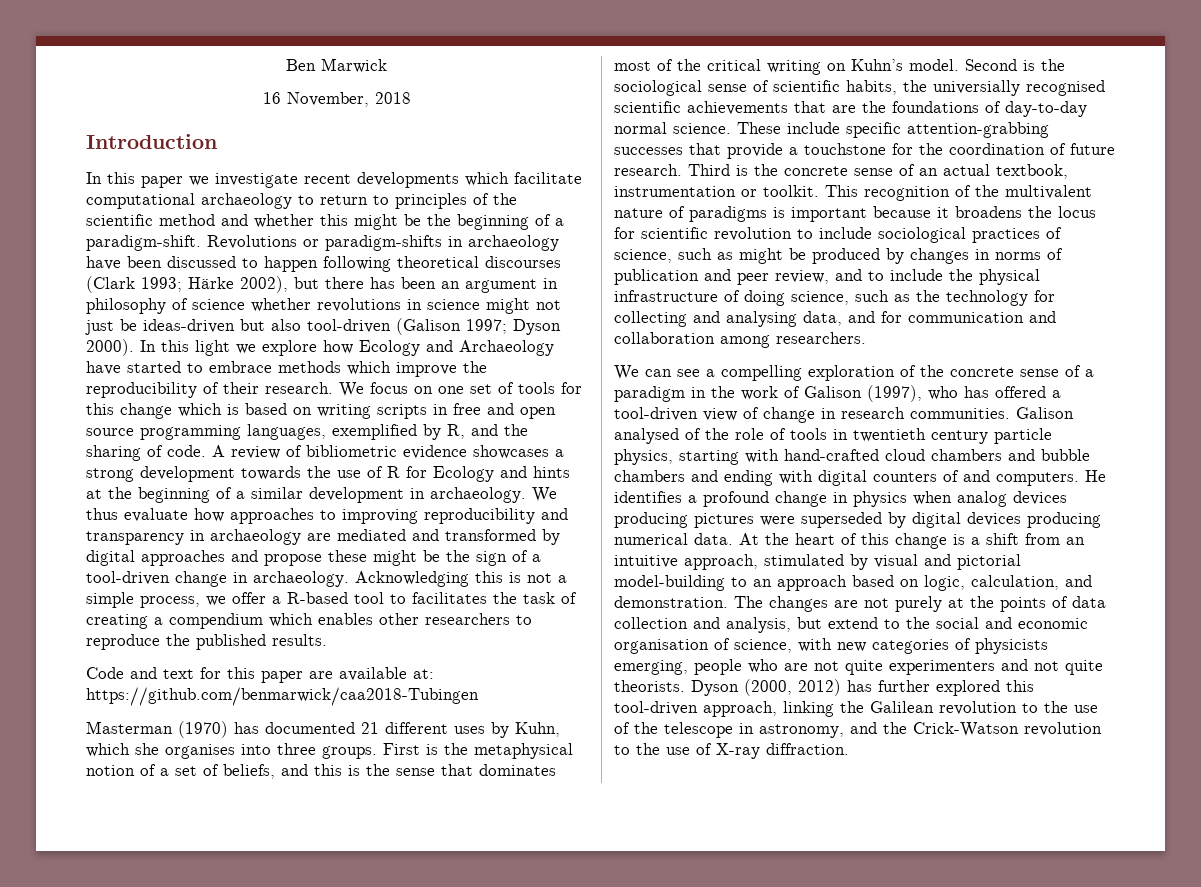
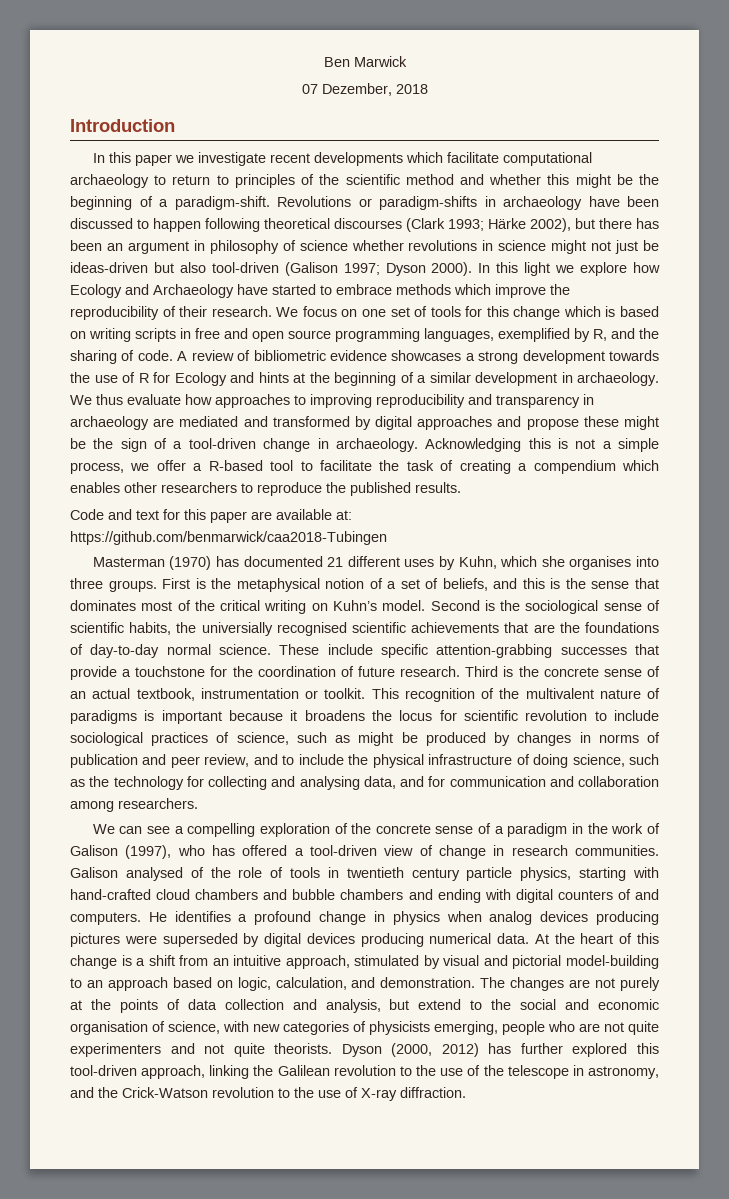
- 16 November, 2018
+ 07 Dezember, 2018
- Acknowledging this is not a simple process, we offer a R-based tool to facilitates the task of creating a compendium which enables other researchers to reproduce the published results.
+ Acknowledging this is not a simple process, we offer a R-based tool to facilitate the task of creating a compendium which enables other researchers to reproduce the published results.

